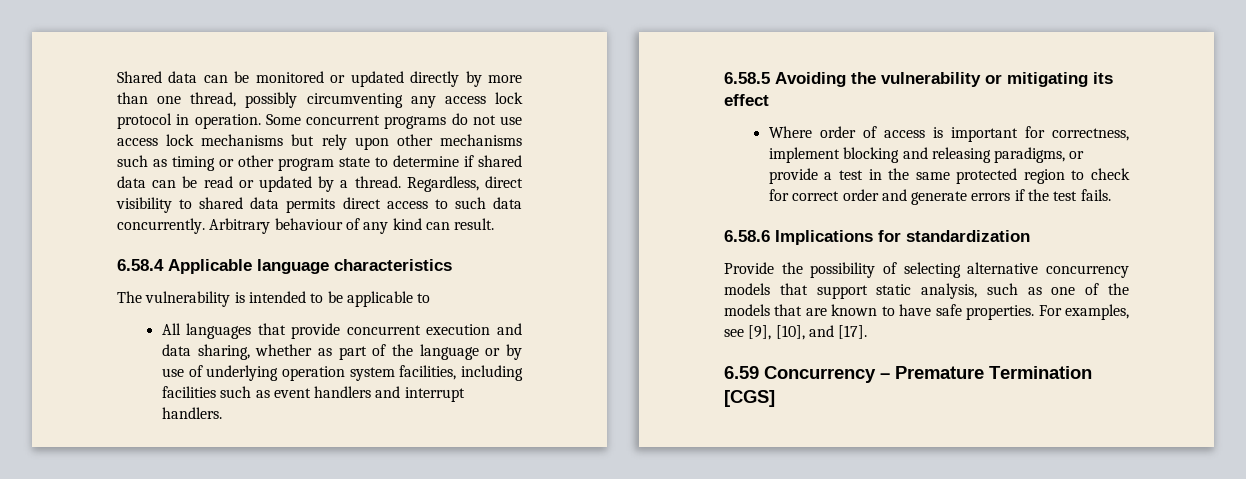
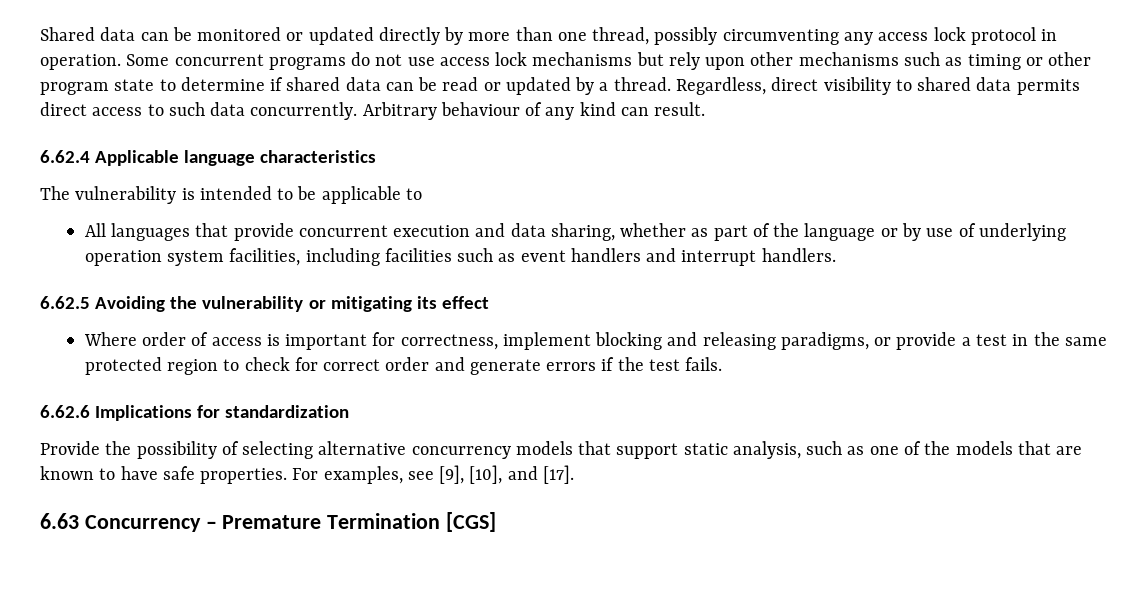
- 6.58.4 Applicable language characteristics
+ 6.62.4 Applicable language characteristics
- 6.58.5 Avoiding the vulnerability or mitigating its effect
+ 6.62.5 Avoiding the vulnerability or mitigating its effect
- 6.58.6 Implications for standardization
+ 6.62.6 Implications for standardization
- 6.59 Concurrency – Premature Termination [CGS]
+ 6.63 Concurrency – Premature Termination [CGS]

